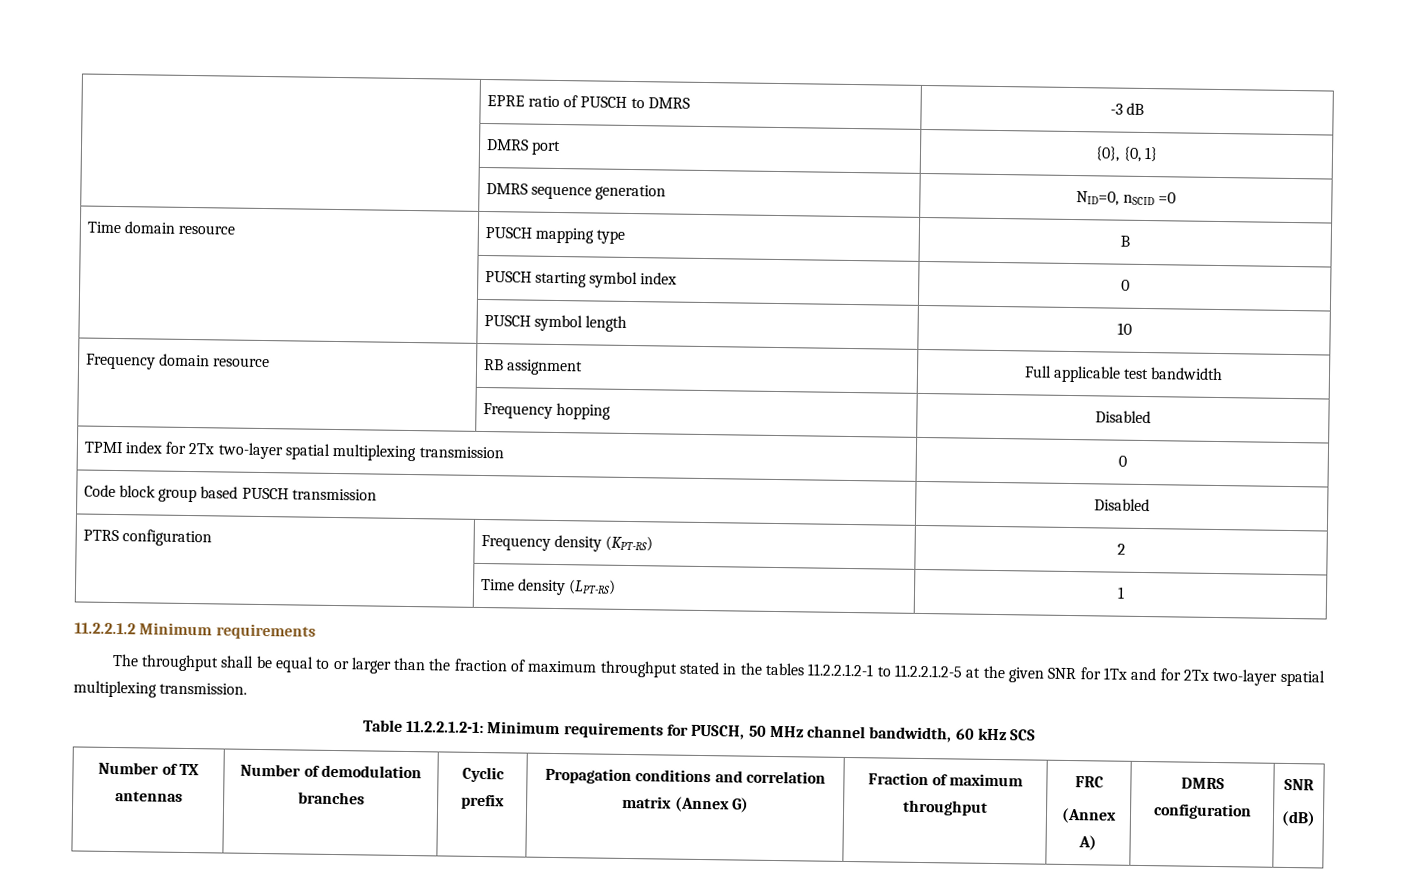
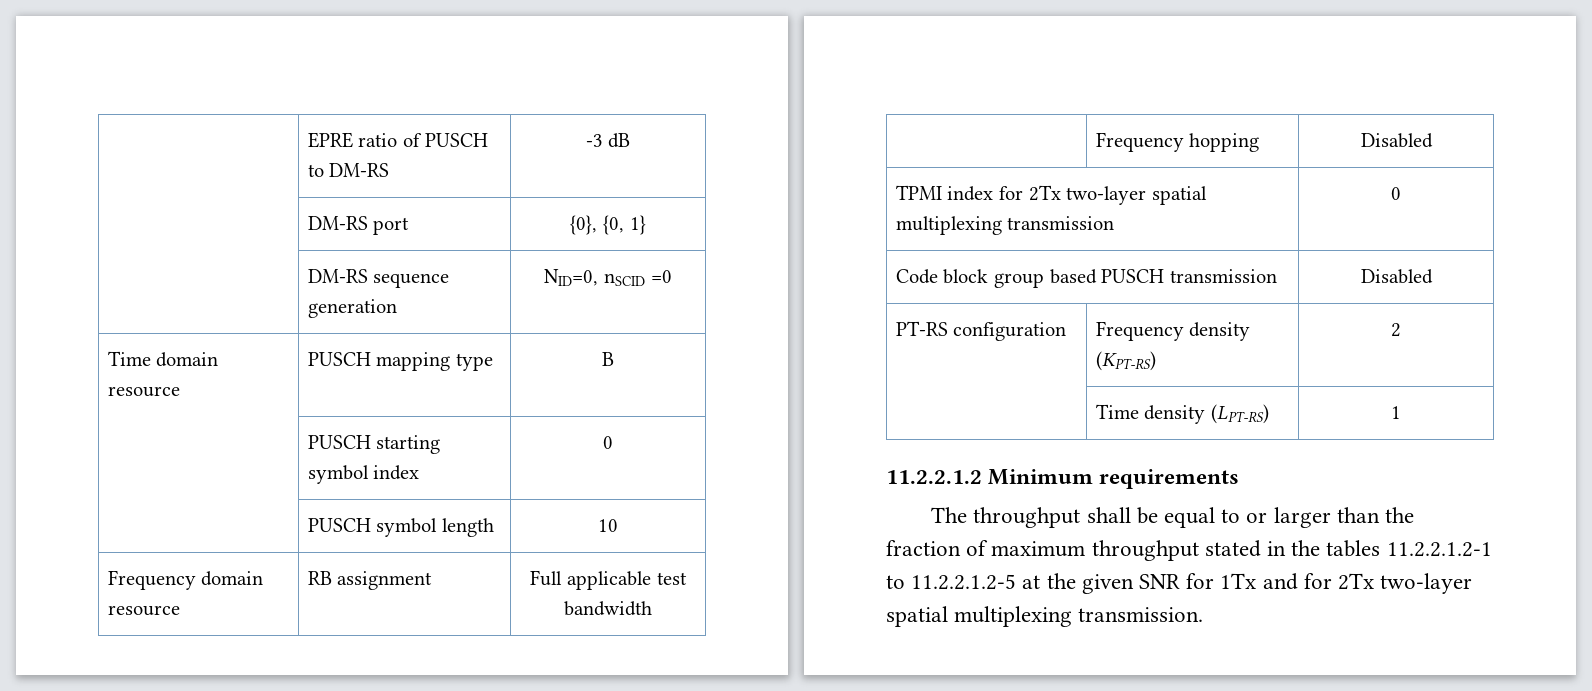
- | EPRE ratio of PUSCH to DMRS | -3 dB
+ | EPRE ratio of PUSCH to DM-RS | -3 dB
- | DMRS port | {0}, {0, 1}
+ | DM-RS port | {0}, {0, 1}
- | DMRS sequence generation | NID=0, nSCID =0
+ | DM-RS sequence generation | NID=0, nSCID =0
- PTRS configuration | Frequency density (KPT-RS) | 2
+ PT-RS configuration | Frequency density (KPT-RS) | 2
- Table 11.2.2.1.2-1: Minimum requirements for PUSCH, 50 MHz channel bandwidth, 60 kHz SCS
- Number of TX antennas | Number of demodulation branches | Cyclic prefix | Propagation conditions and correlation matrix (Annex G) | Fraction of maximum throughput | FRC
- (Annex A) | DMRS configuration | SNR
- (dB)

